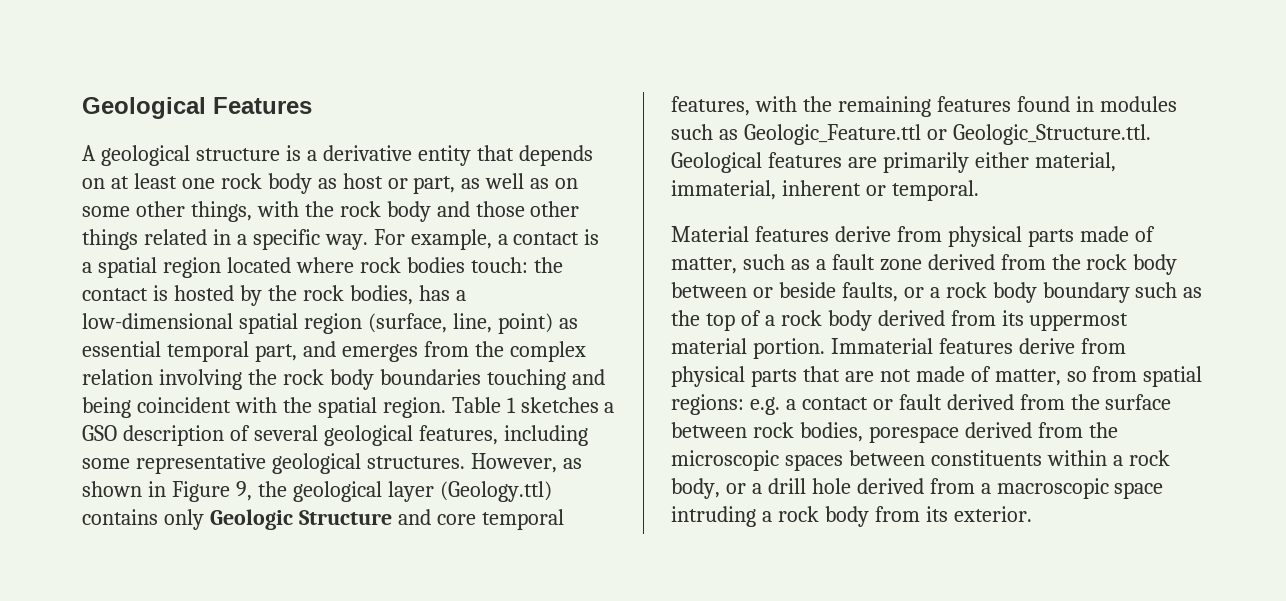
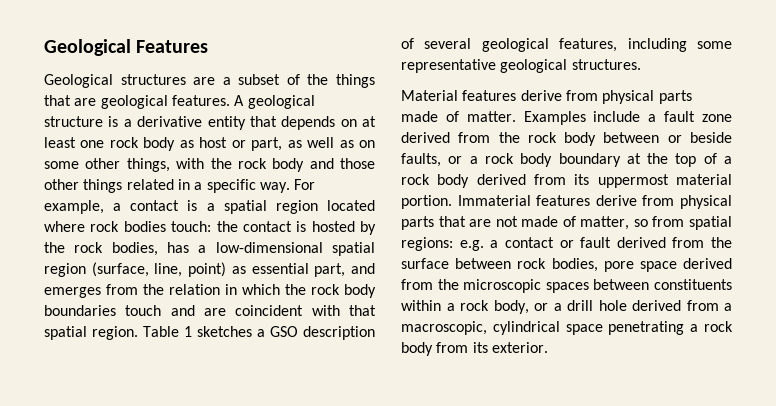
+ Geological structures are a subset of the things that are geological features.
- For example, a contact is a spatial region located where rock bodies touch: the contact is hosted by the rock bodies, has a low-dimensional spatial region (surface, line, point) as essential temporal part, and emerges from the complex relation involving the rock body boundaries touching and being coincident with the spatial region.
+ For example, a contact is a spatial region located where rock bodies touch: the contact is hosted by the rock bodies, has a low-dimensional spatial region (surface, line, point) as essential part, and emerges from the relation in which the rock body boundaries touch and are coincident with that spatial region.
- However, as shown in Figure 9, the geological layer (Geology.ttl) contains only Geologic Structure and core temporal features, with the remaining features found in modules such as Geologic_Feature.ttl or Geologic_Structure.ttl. Geological features are primarily either material, immaterial, inherent or temporal.
- Material features derive from physical parts made of matter, such as a fault zone derived from the rock body between or beside faults, or a rock body boundary such as the top of a rock body derived from its uppermost material portion.
+ Material features derive from physical parts made of matter. Examples include a fault zone derived from the rock body between or beside faults, or a rock body boundary at the top of a rock body derived from its uppermost material portion.
- Immaterial features derive from physical parts that are not made of matter, so from spatial regions: e.g. a contact or fault derived from the surface between rock bodies, porespace derived from the microscopic spaces between constituents within a rock body, or a drill hole derived from a macroscopic space intruding a rock body from its exterior.
+ Immaterial features derive from physical parts that are not made of matter, so from spatial regions: e.g. a contact or fault derived from the surface between rock bodies, pore space derived from the microscopic spaces between constituents within a rock body, or a drill hole derived from a macroscopic, cylindrical space penetrating a rock body from its exterior.

